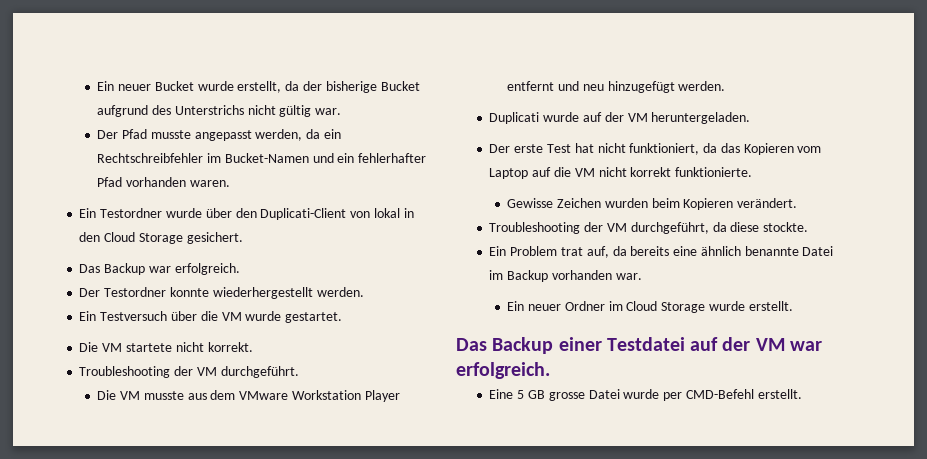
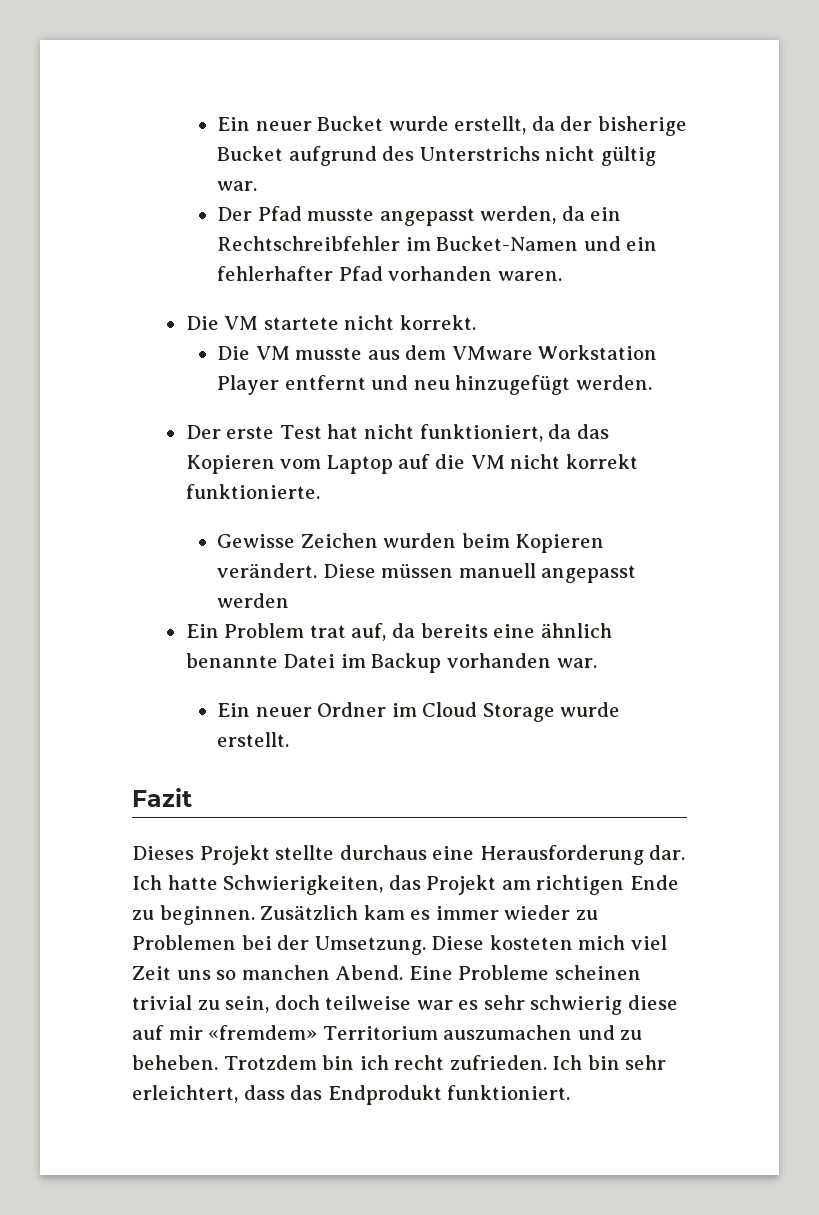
- Ein Testordner wurde über den Duplicati-Client von lokal in den Cloud Storage gesichert.
- Das Backup war erfolgreich.
- Der Testordner konnte wiederhergestellt werden.
- Ein Testversuch über die VM wurde gestartet.
- Troubleshooting der VM durchgeführt.
- Duplicati wurde auf der VM heruntergeladen.
- Gewisse Zeichen wurden beim Kopieren verändert.
- Troubleshooting der VM durchgeführt, da diese stockte.
+ Gewisse Zeichen wurden beim Kopieren verändert. Diese müssen manuell angepasst werden
- Das Backup einer Testdatei auf der VM war erfolgreich.
- Eine 5 GB grosse Datei wurde per CMD-Befehl erstellt.
+ Fazit
+ Dieses Projekt stellte durchaus eine Herausforderung dar. Ich hatte Schwierigkeiten, das Projekt am richtigen Ende zu beginnen. Zusätzlich kam es immer wieder zu Problemen bei der Umsetzung. Diese kosteten mich viel Zeit uns so manchen Abend. Eine Probleme scheinen trivial zu sein, doch teilweise war es sehr schwierig diese auf mir «fremdem» Territorium auszumachen und zu beheben. Trotzdem bin ich recht zufrieden. Ich bin sehr erleichtert, dass das Endprodukt funktioniert.

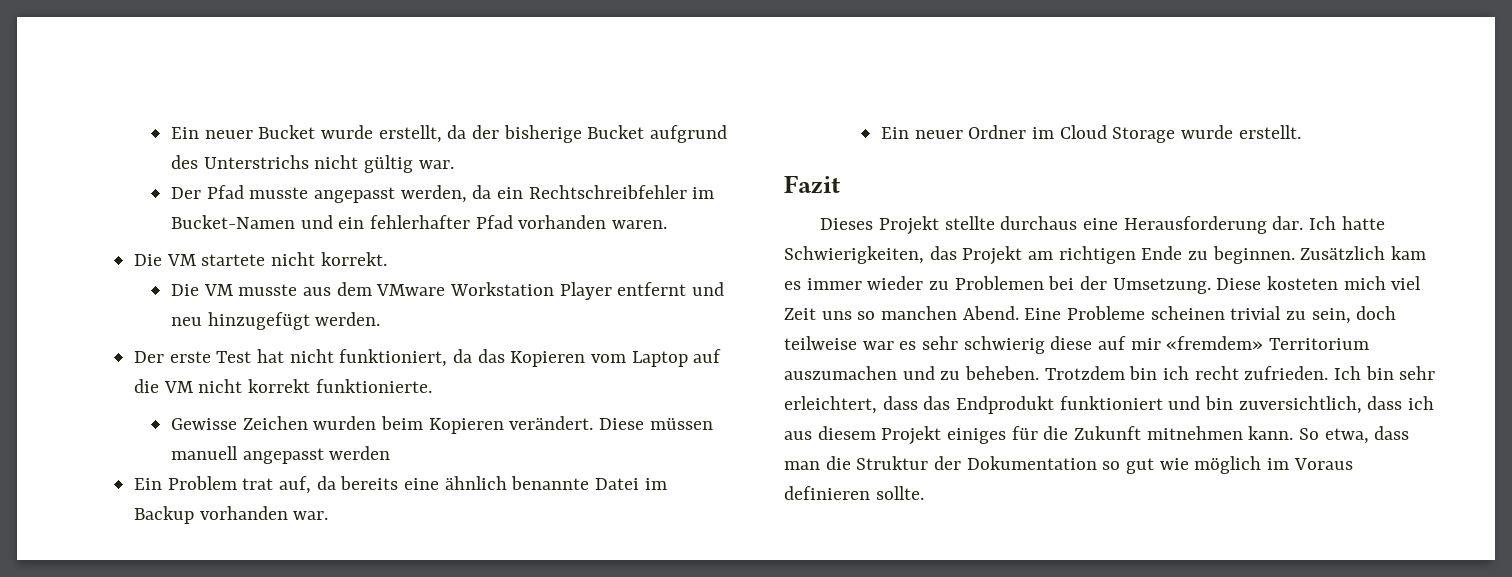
- Ich bin sehr erleichtert, dass das Endprodukt funktioniert.
+ Ich bin sehr erleichtert, dass das Endprodukt funktioniert und bin zuversichtlich, dass ich aus diesem Projekt einiges für die Zukunft mitnehmen kann. So etwa, dass man die Struktur der Dokumentation so gut wie möglich im Voraus definieren sollte.

